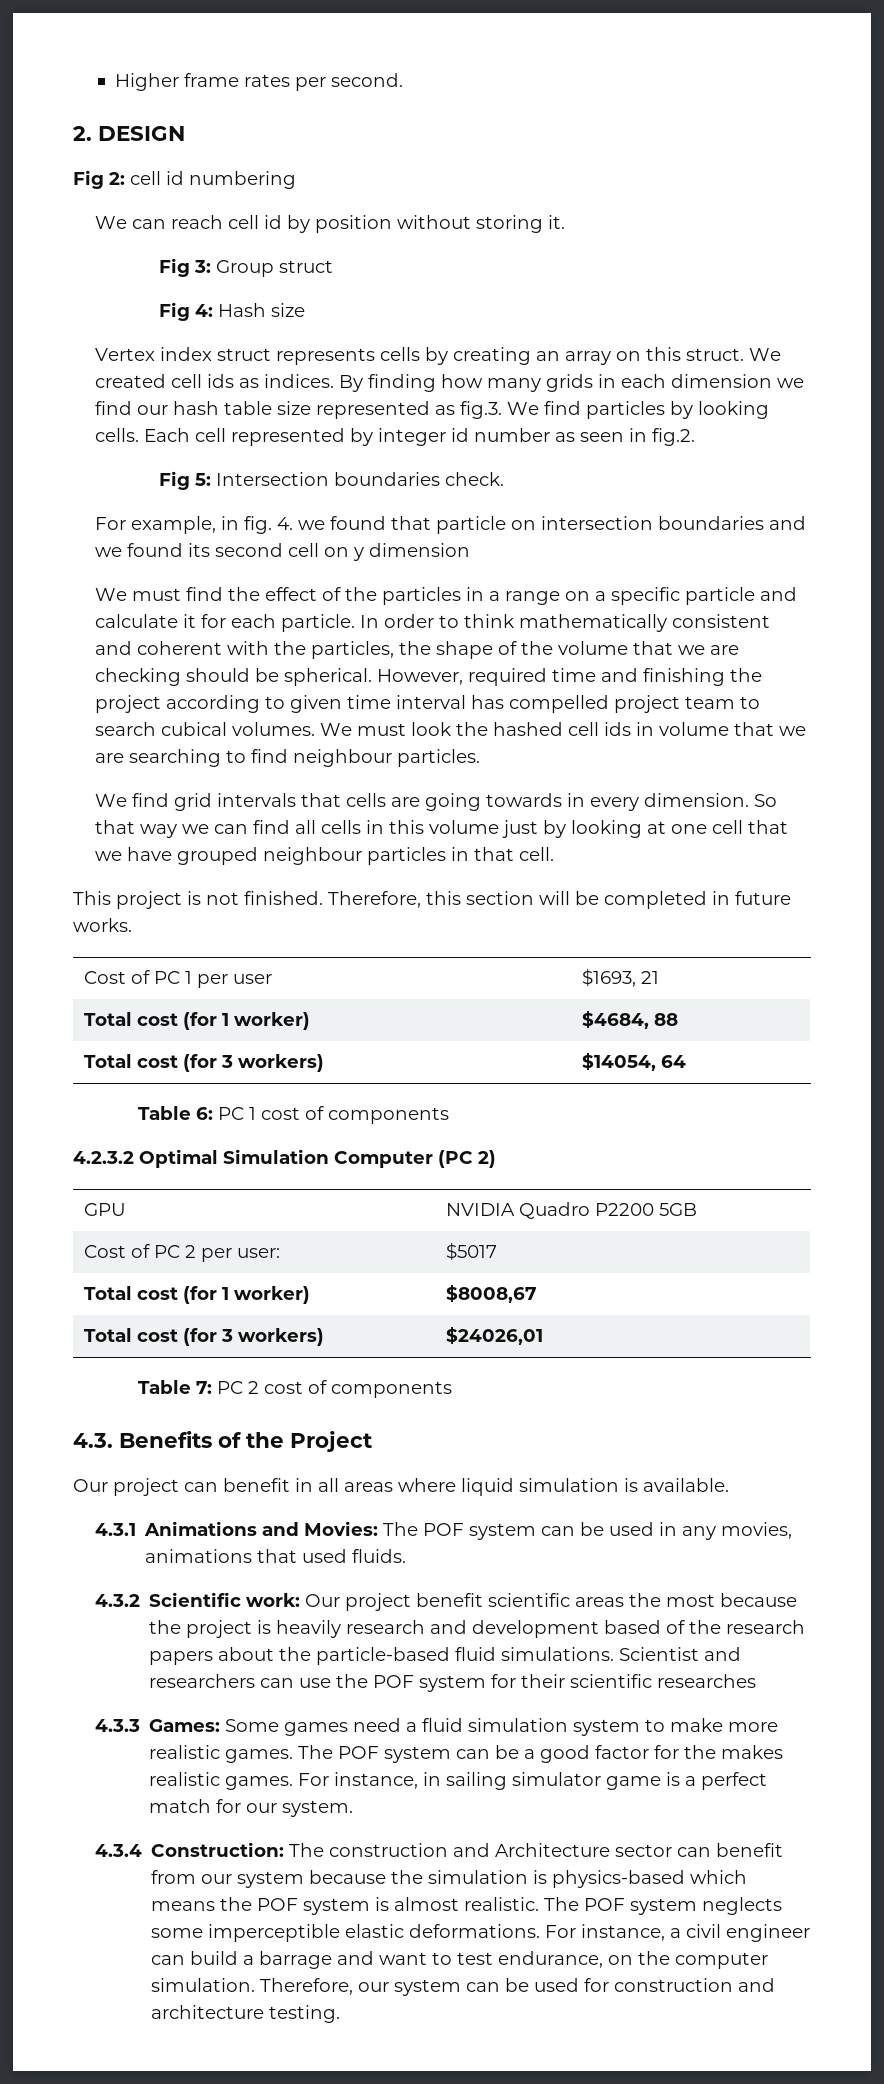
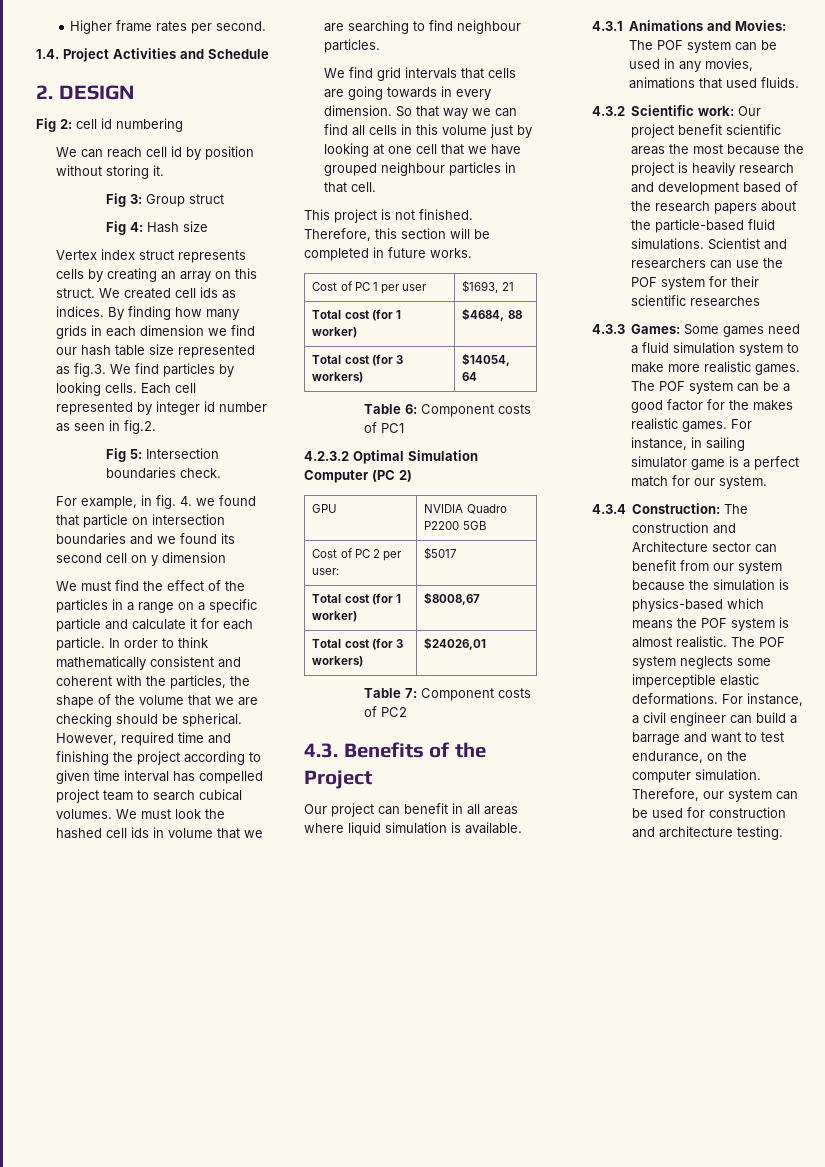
+ 1.4. Project Activities and Schedule
- Table 6: PC 1 cost of components
+ Table 6: Component costs of PC1
- Table 7: PC 2 cost of components
+ Table 7: Component costs of PC2

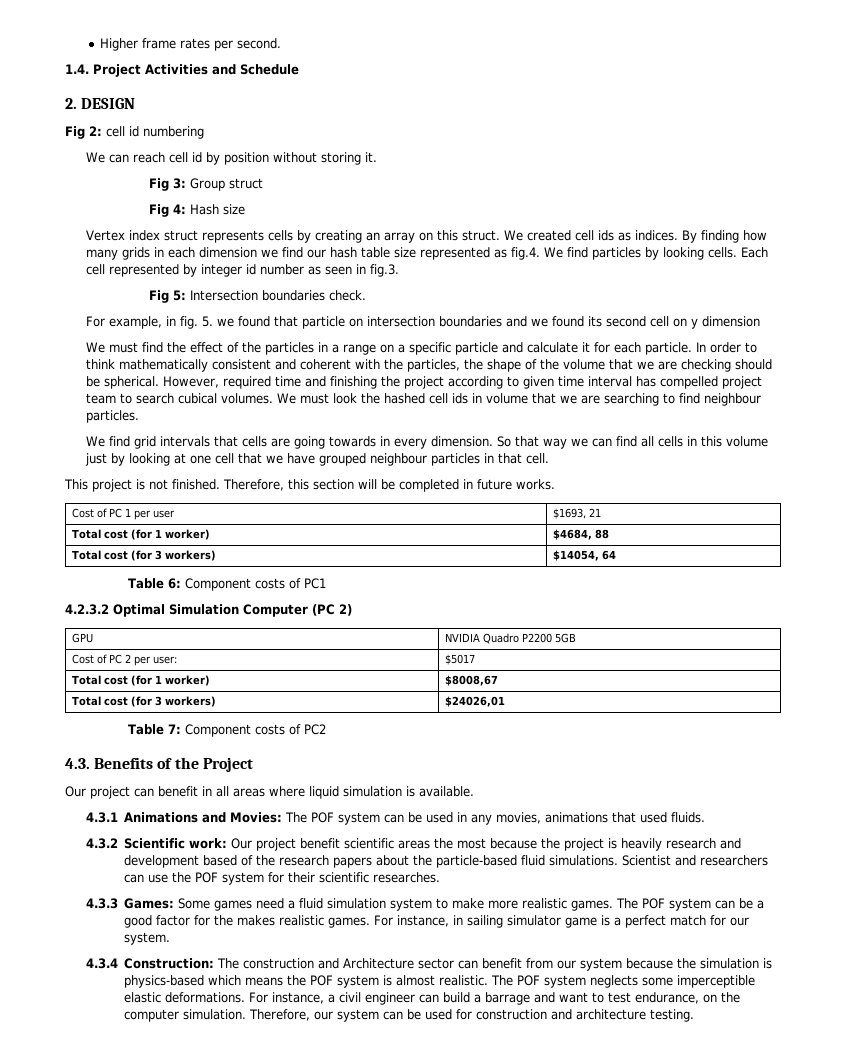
- By finding how many grids in each dimension we find our hash table size represented as fig.3. We find particles by looking cells.
+ By finding how many grids in each dimension we find our hash table size represented as fig.4. We find particles by looking cells.
- Each cell represented by integer id number as seen in fig.2.
+ Each cell represented by integer id number as seen in fig.3.
- For example, in fig. 4. we found that particle on intersection boundaries and we found its second cell on y dimension
+ For example, in fig. 5. we found that particle on intersection boundaries and we found its second cell on y dimension
- Scientist and researchers can use the POF system for their scientific researches
+ Scientist and researchers can use the POF system for their scientific researches.

